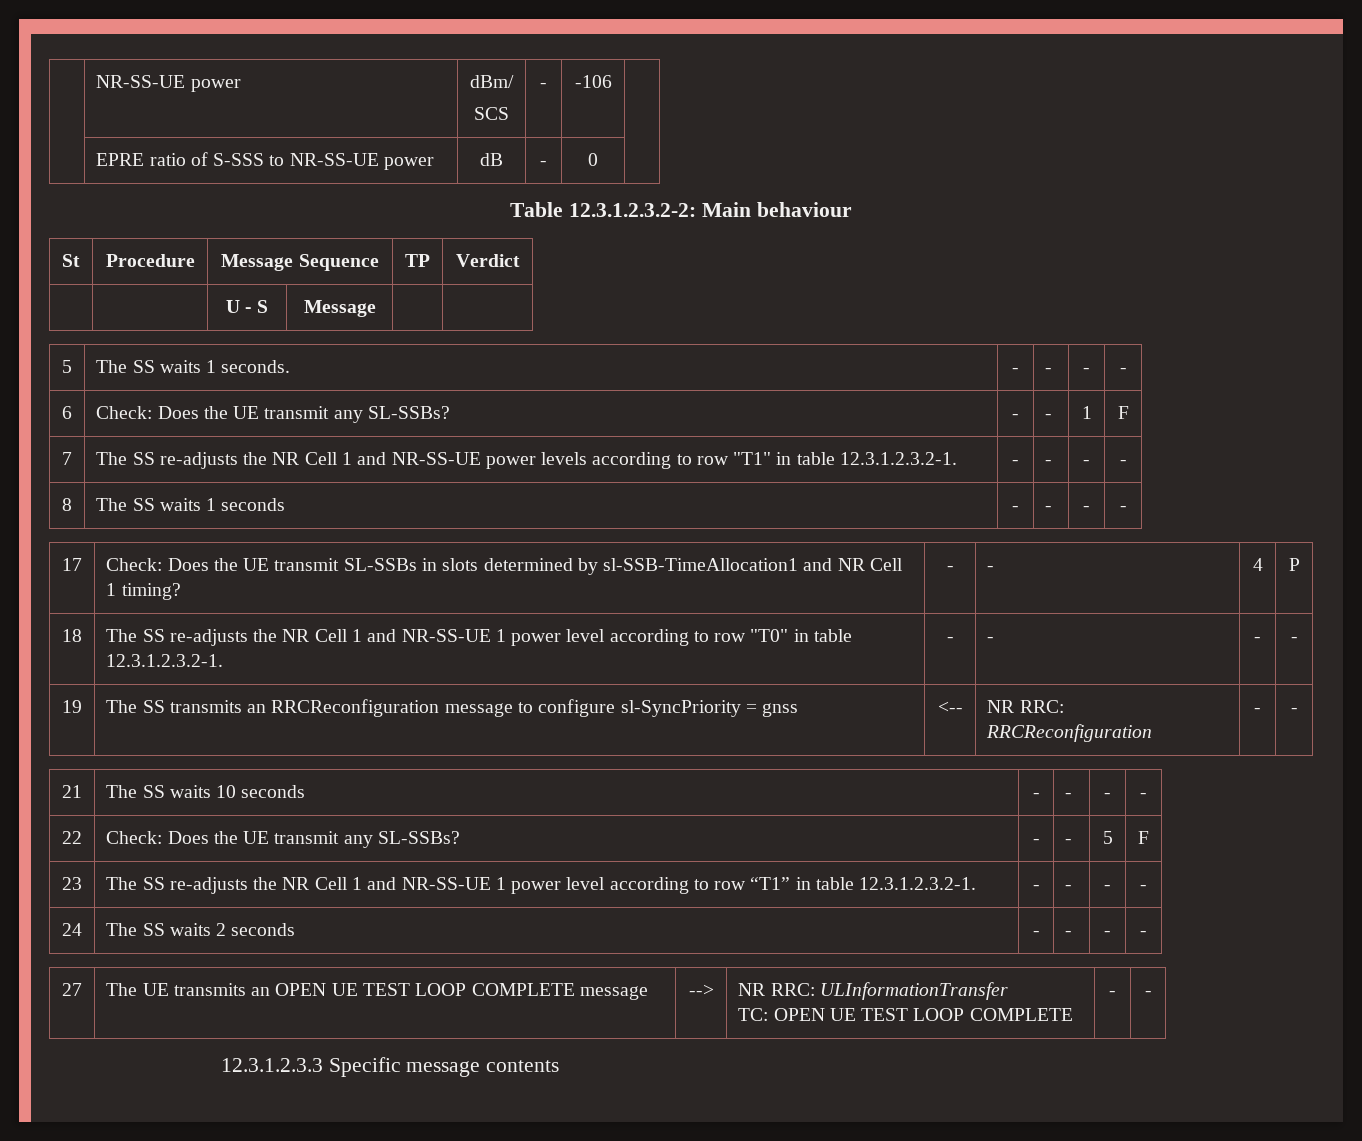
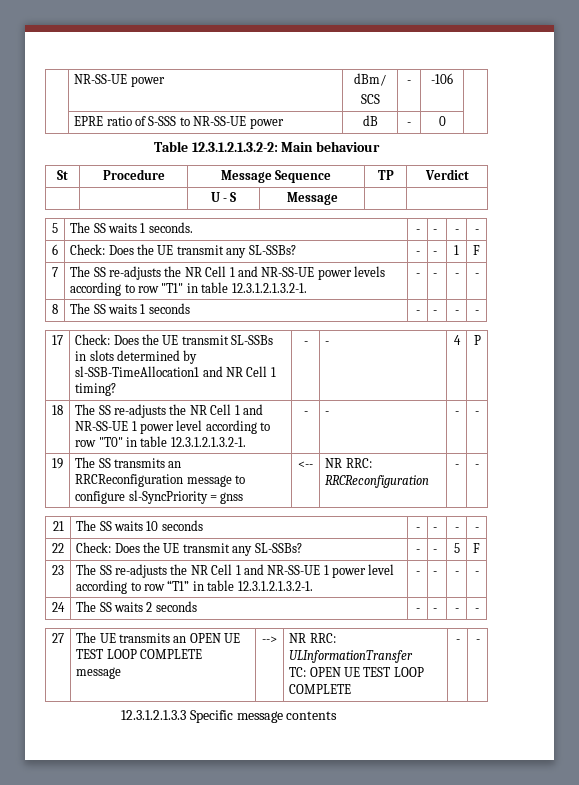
- Table 12.3.1.2.3.2-2: Main behaviour
+ Table 12.3.1.2.1.3.2-2: Main behaviour
- 7 | The SS re-adjusts the NR Cell 1 and NR-SS-UE power levels according to row "T1" in table 12.3.1.2.3.2-1. | - | - | - | -
+ 7 | The SS re-adjusts the NR Cell 1 and NR-SS-UE power levels according to row "T1" in table 12.3.1.2.1.3.2-1. | - | - | - | -
- 18 | The SS re-adjusts the NR Cell 1 and NR-SS-UE 1 power level according to row "T0" in table 12.3.1.2.3.2-1. | - | - | - | -
+ 18 | The SS re-adjusts the NR Cell 1 and NR-SS-UE 1 power level according to row "T0" in table 12.3.1.2.1.3.2-1. | - | - | - | -
- 23 | The SS re-adjusts the NR Cell 1 and NR-SS-UE 1 power level according to row “T1” in table 12.3.1.2.3.2-1. | - | - | - | -
+ 23 | The SS re-adjusts the NR Cell 1 and NR-SS-UE 1 power level according to row “T1” in table 12.3.1.2.1.3.2-1. | - | - | - | -
- 12.3.1.2.3.3 Specific message contents
+ 12.3.1.2.1.3.3 Specific message contents

